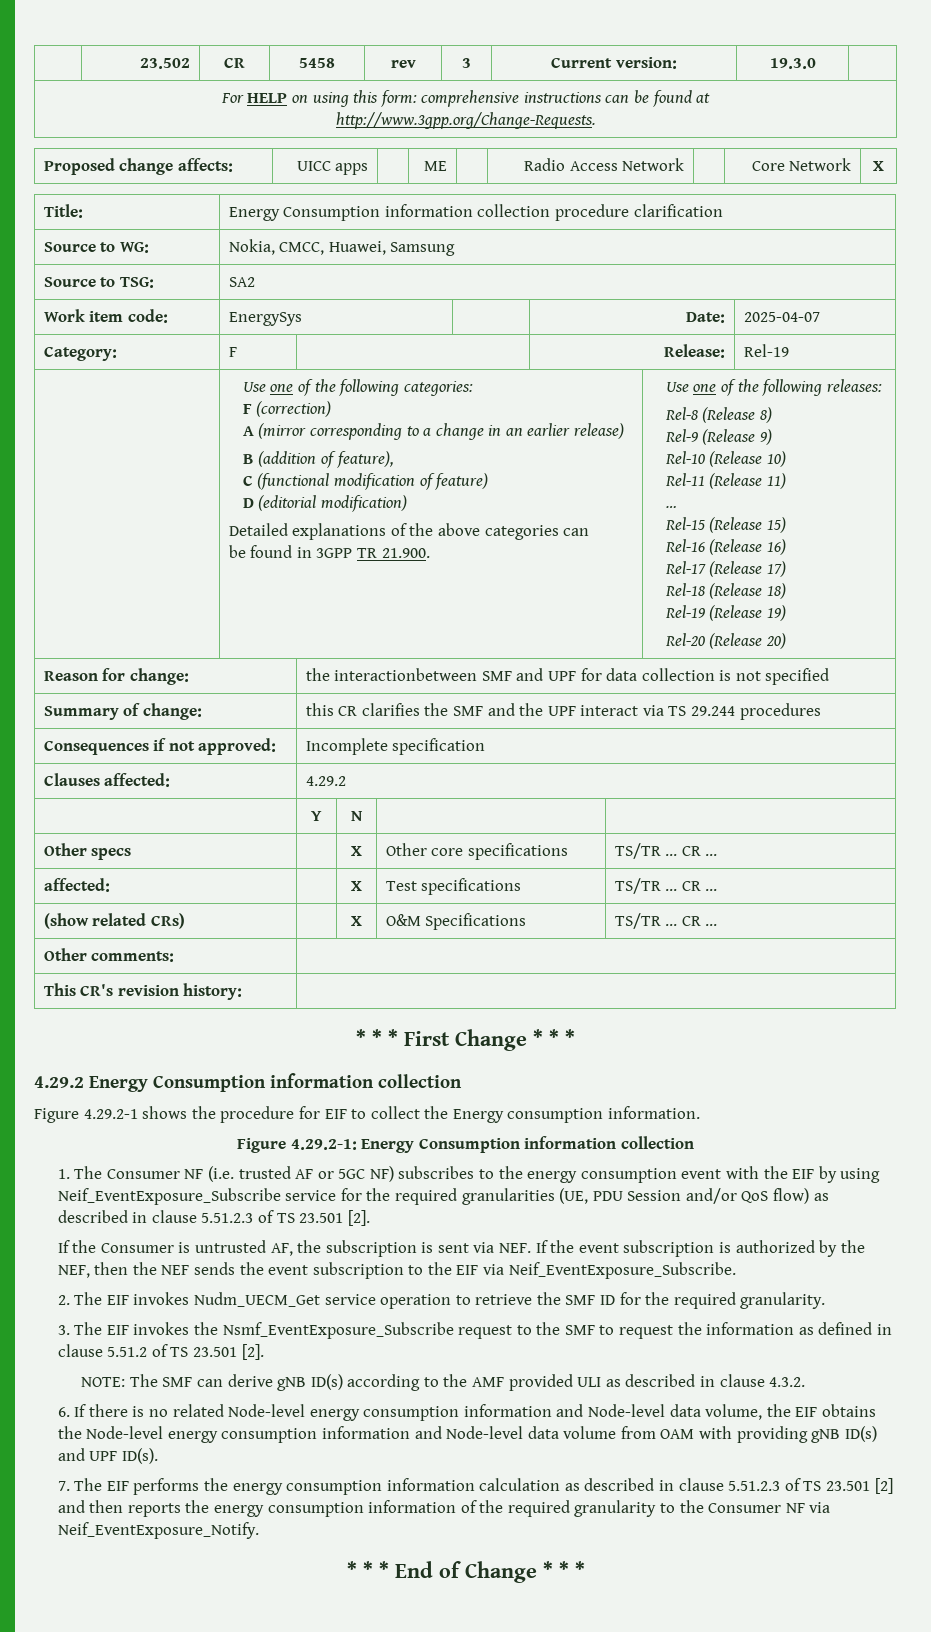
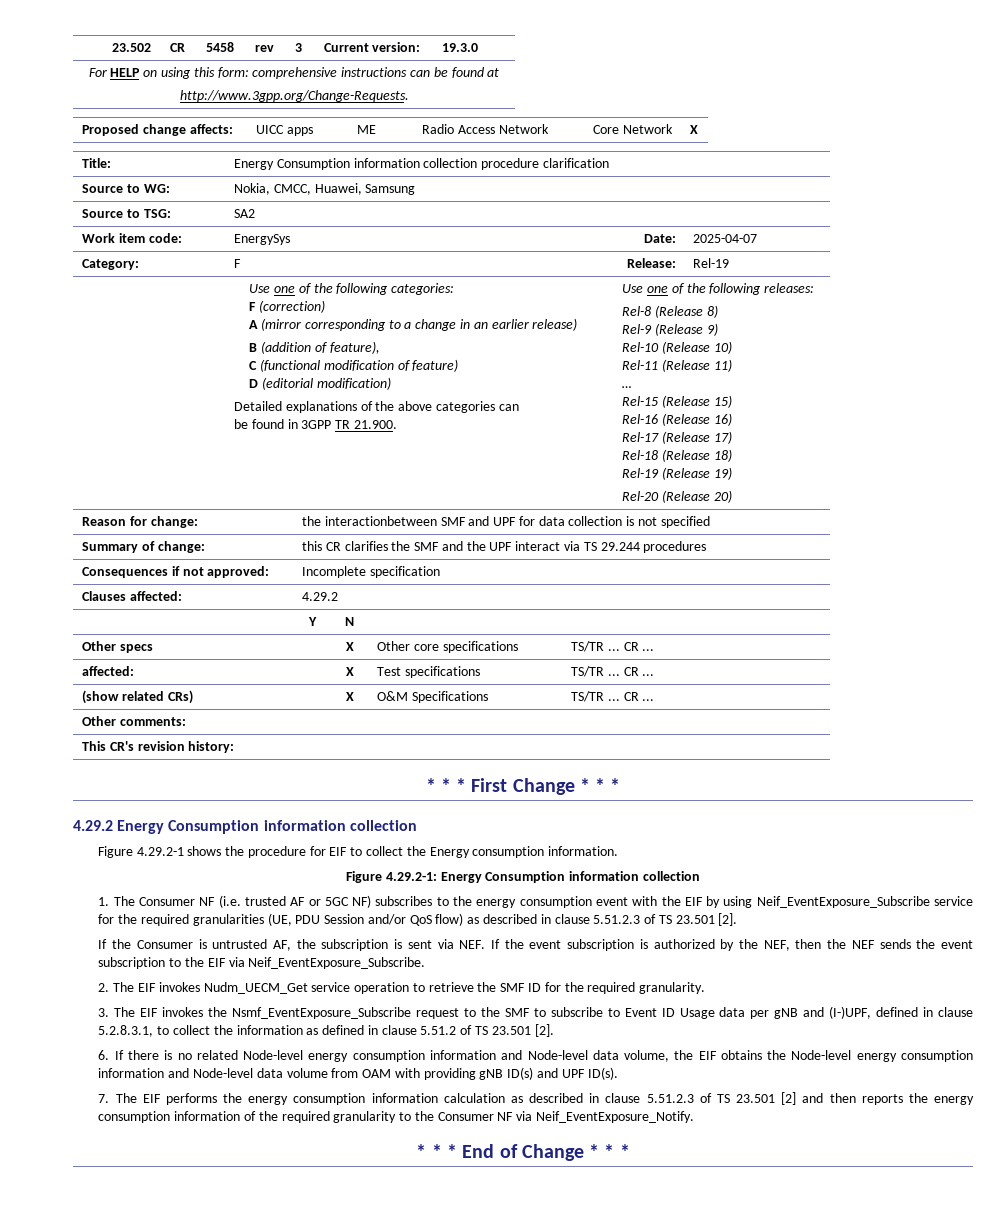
- 3. The EIF invokes the Nsmf_EventExposure_Subscribe request to the SMF to request the information as defined in clause 5.51.2 of TS 23.501 [2].
+ 3. The EIF invokes the Nsmf_EventExposure_Subscribe request to the SMF to subscribe to Event ID Usage data per gNB and (I-)UPF, defined in clause 5.2.8.3.1, to collect the information as defined in clause 5.51.2 of TS 23.501 [2].
- NOTE: The SMF can derive gNB ID(s) according to the AMF provided ULI as described in clause 4.3.2.

